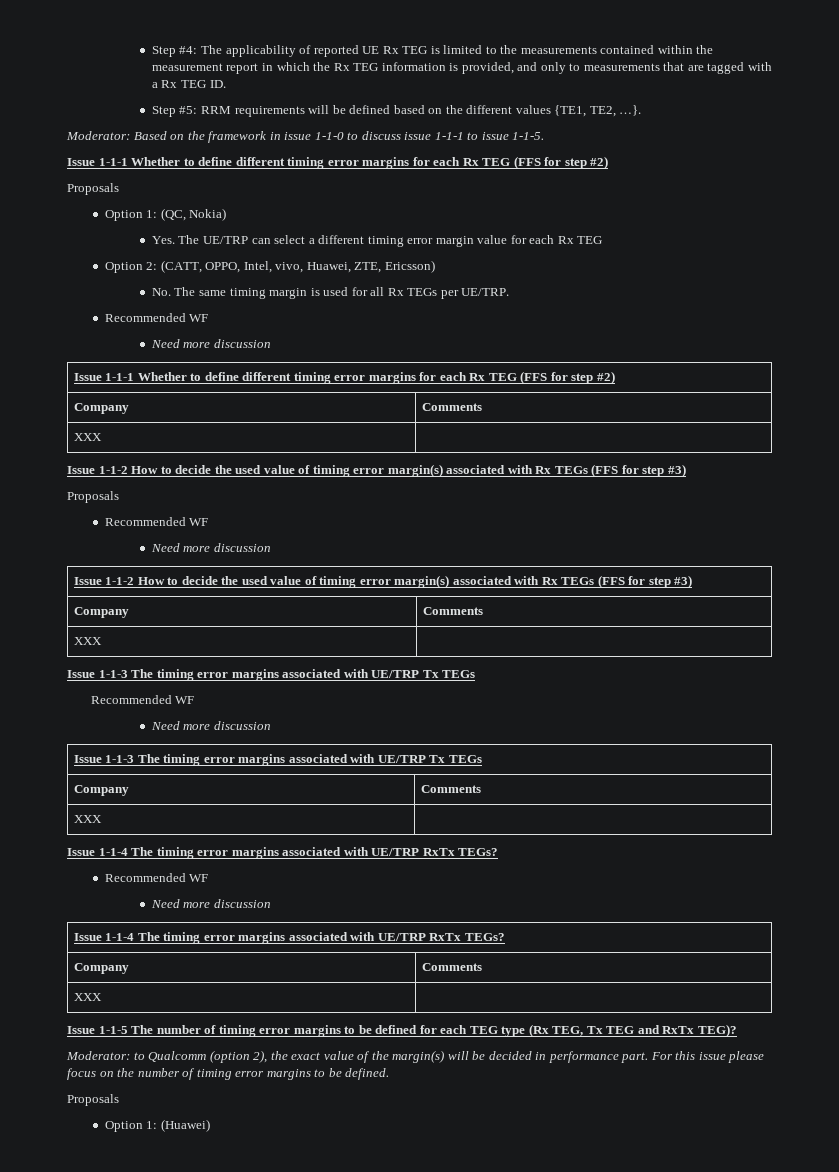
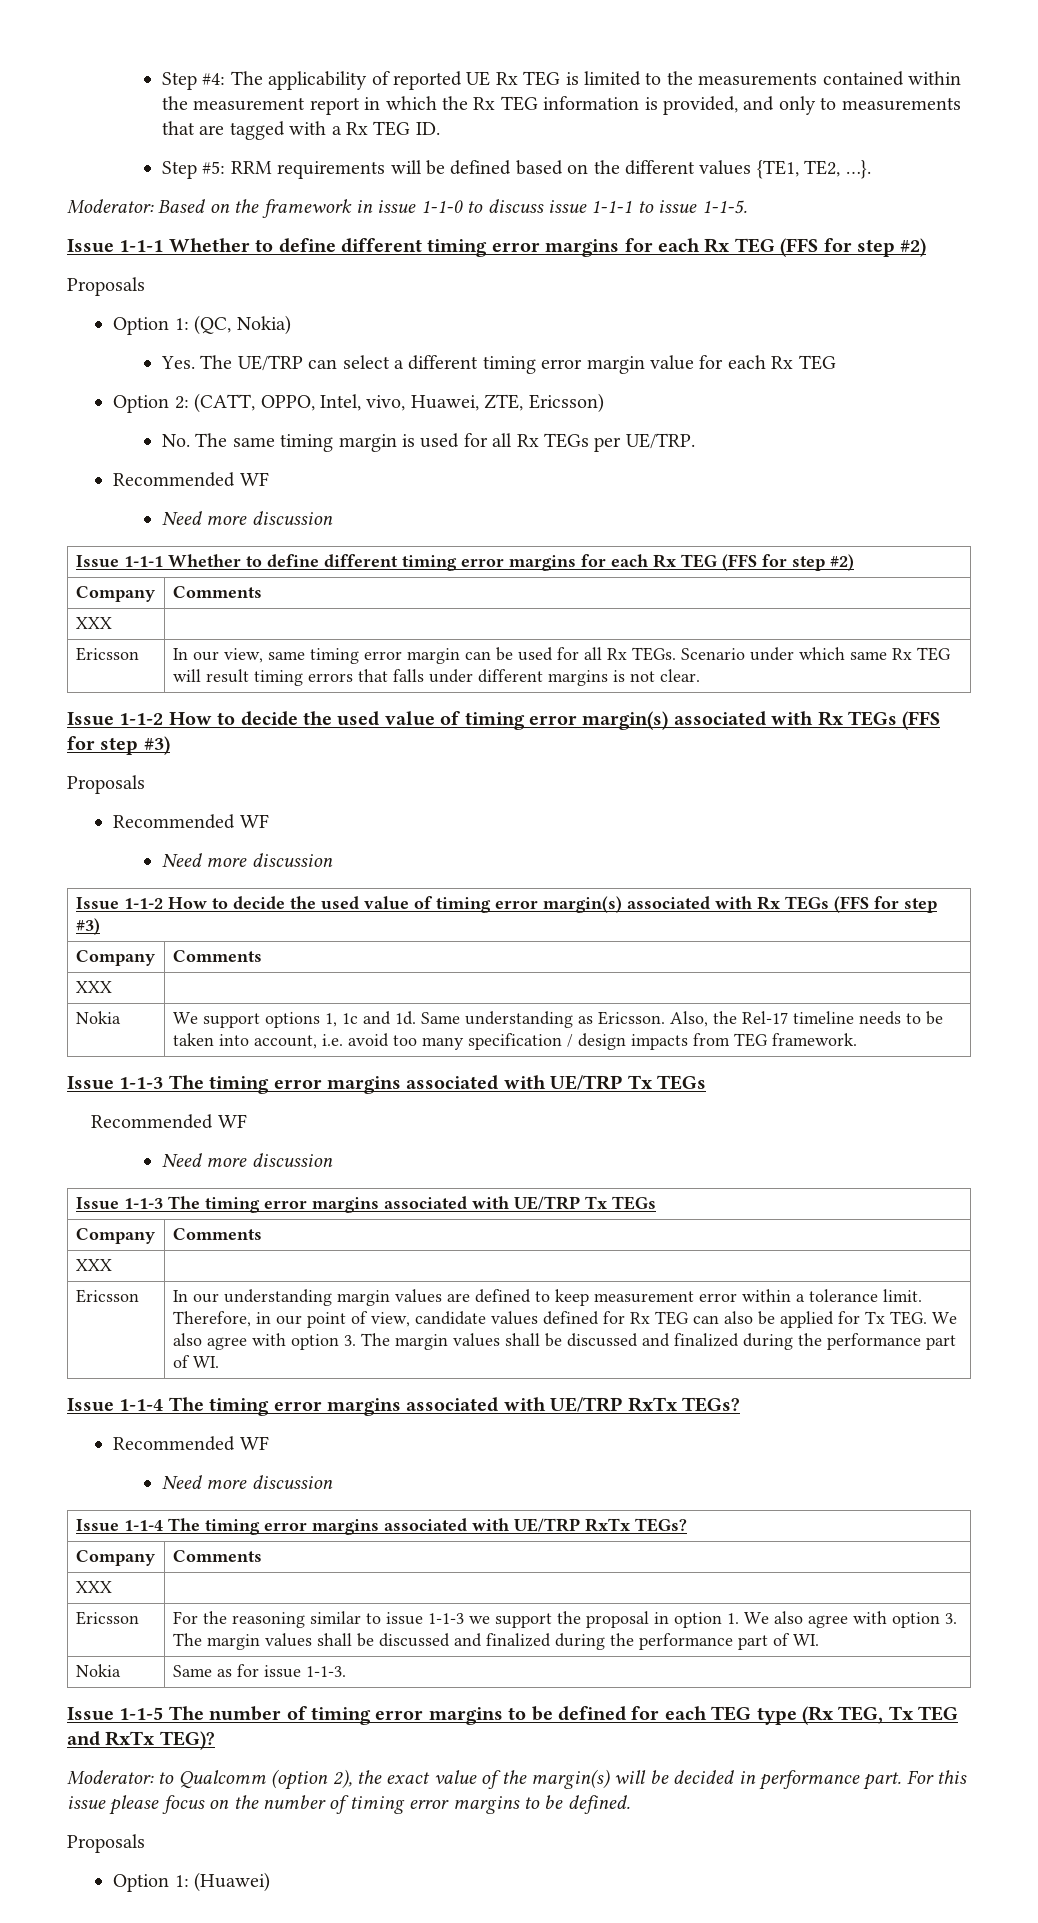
+ Ericsson | In our view, same timing error margin can be used for all Rx TEGs. Scenario under which same Rx TEG will result timing errors that falls under different margins is not clear.
+ Nokia | We support options 1, 1c and 1d. Same understanding as Ericsson. Also, the Rel-17 timeline needs to be taken into account, i.e. avoid too many specification / design impacts from TEG framework.
+ Ericsson | In our understanding margin values are defined to keep measurement error within a tolerance limit. Therefore, in our point of view, candidate values defined for Rx TEG can also be applied for Tx TEG. We also agree with option 3. The margin values shall be discussed and finalized during the performance part of WI.
+ Ericsson | For the reasoning similar to issue 1-1-3 we support the proposal in option 1. We also agree with option 3. The margin values shall be discussed and finalized during the performance part of WI.
+ Nokia | Same as for issue 1-1-3.

